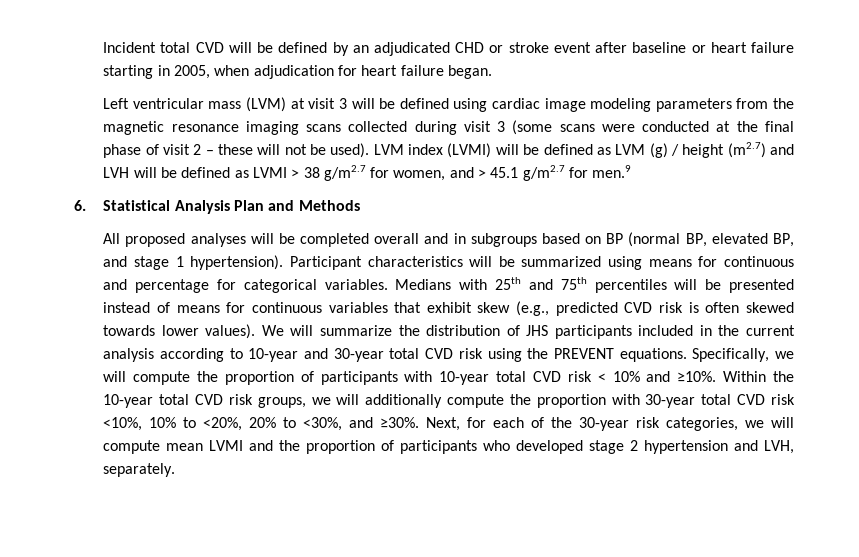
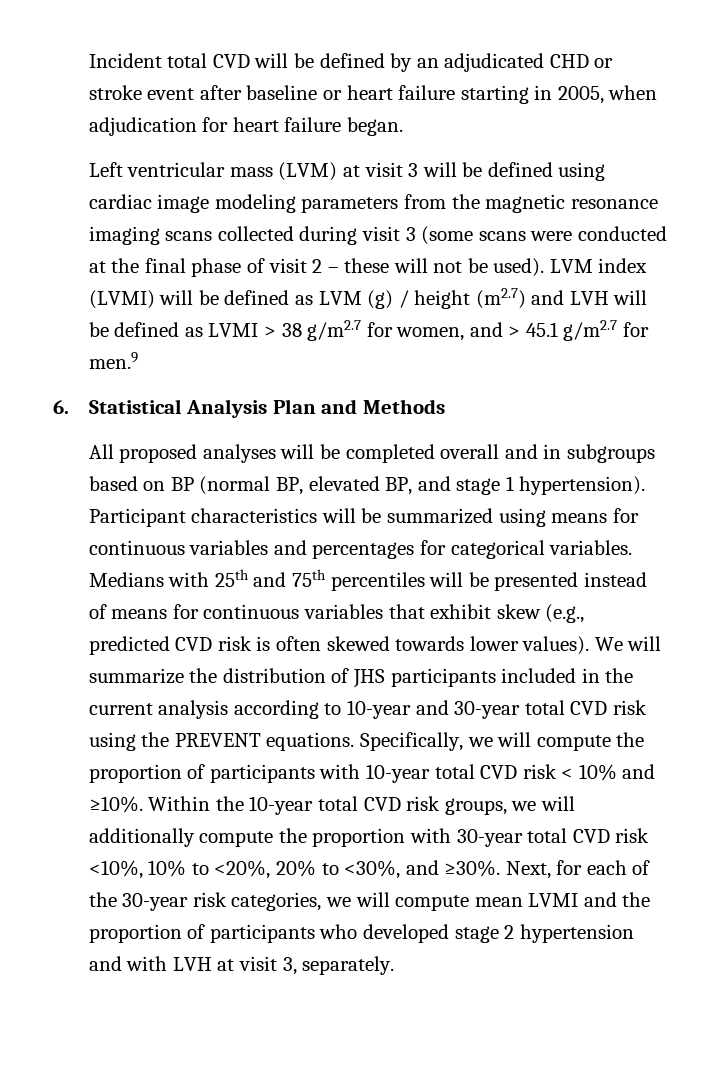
- Participant characteristics will be summarized using means for continuous and percentage for categorical variables.
+ Participant characteristics will be summarized using means for continuous variables and percentages for categorical variables.
- Next, for each of the 30-year risk categories, we will compute mean LVMI and the proportion of participants who developed stage 2 hypertension and LVH, separately.
+ Next, for each of the 30-year risk categories, we will compute mean LVMI and the proportion of participants who developed stage 2 hypertension and with LVH at visit 3, separately.

